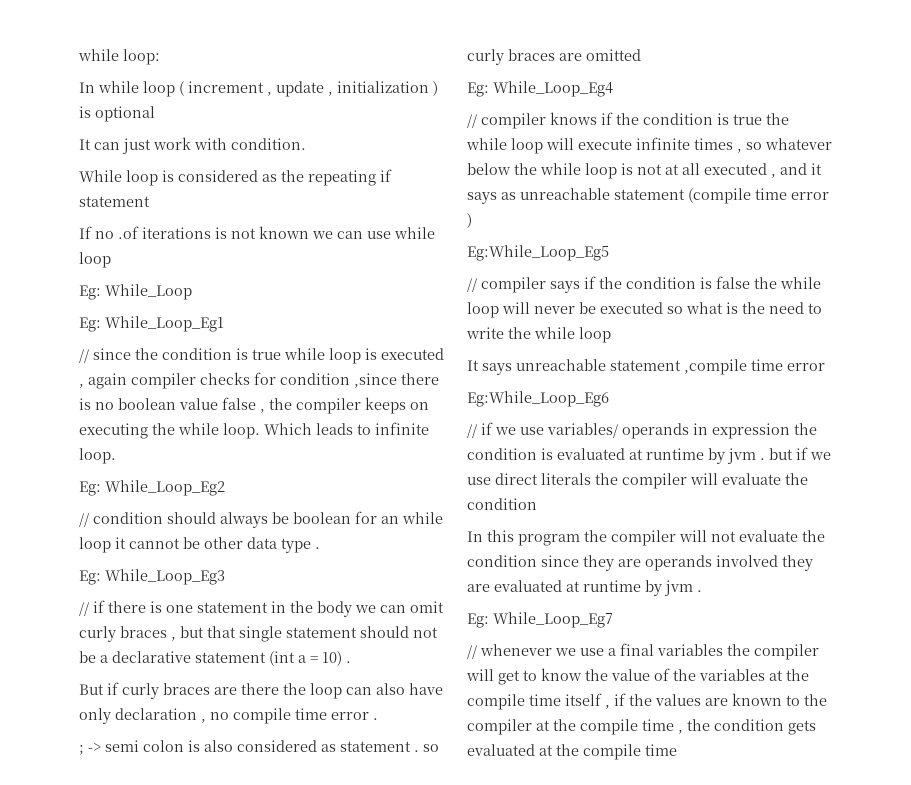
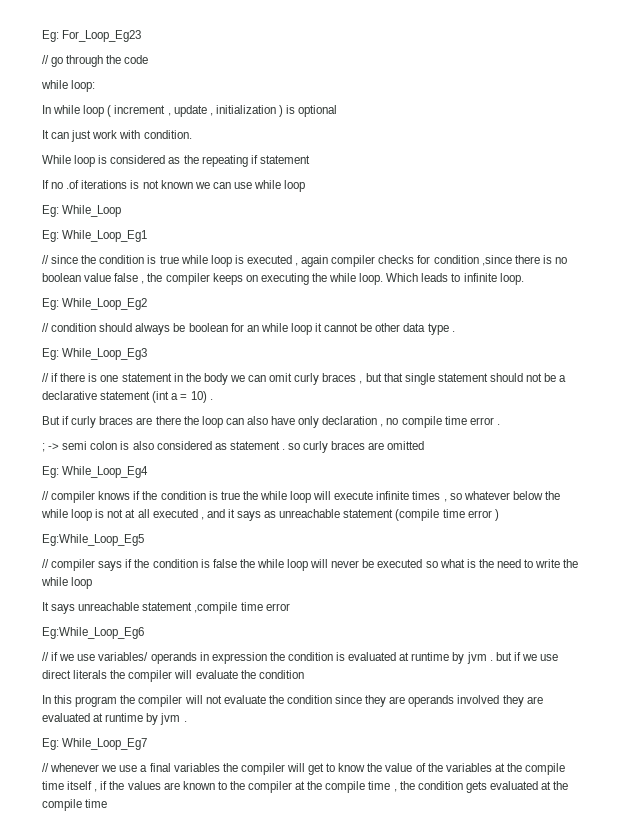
+ Eg: For_Loop_Eg23
+ // go through the code

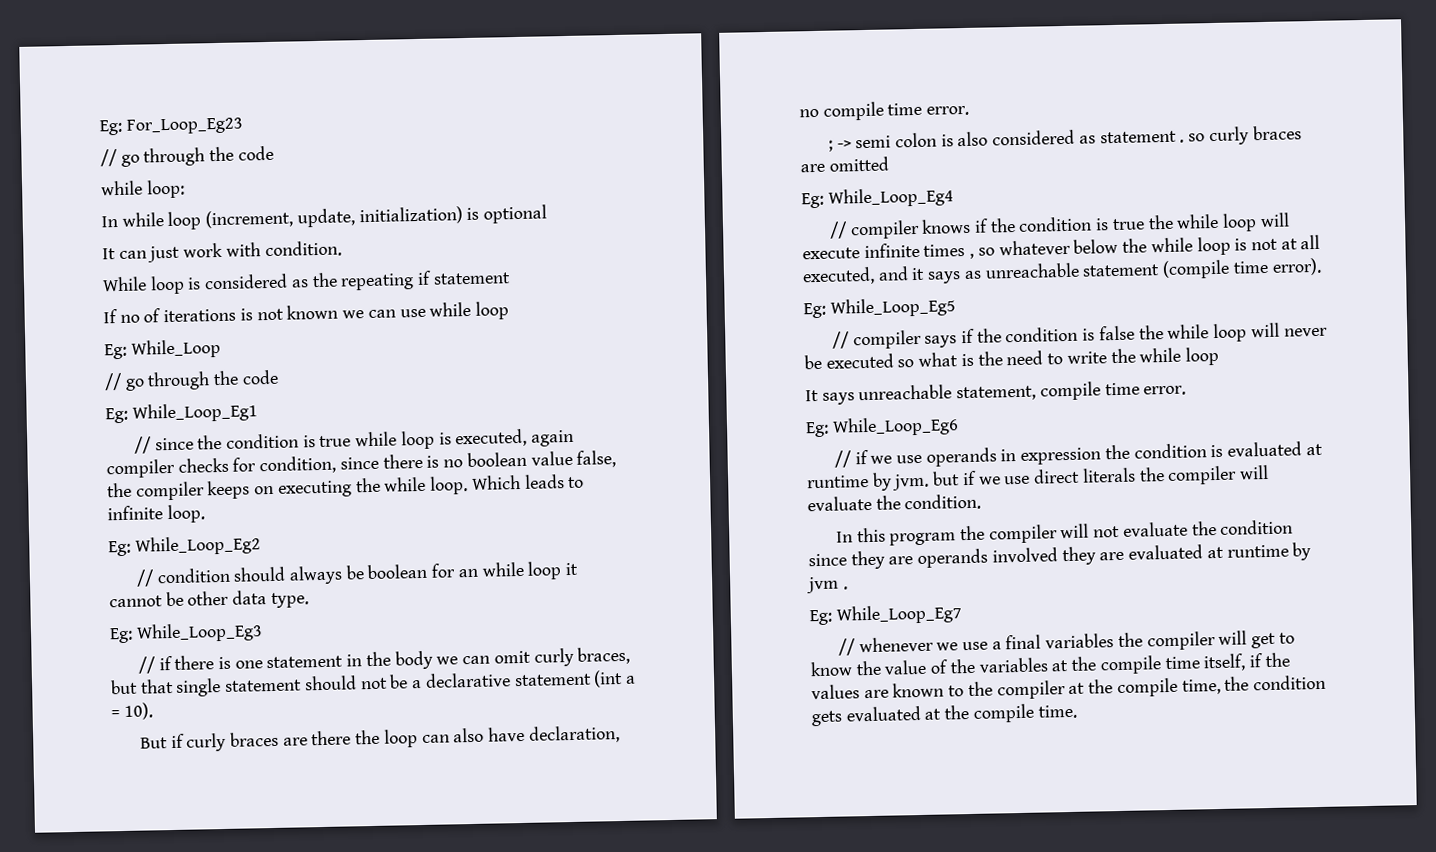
- In while loop ( increment , update , initialization ) is optional
+ In while loop (increment, update, initialization) is optional
- If no .of iterations is not known we can use while loop
+ If no of iterations is not known we can use while loop
  Eg: While_Loop
+ // go through the code
- // since the condition is true while loop is executed , again compiler checks for condition ,since there is no boolean value false , the compiler keeps on executing the while loop.
+ // since the condition is true while loop is executed, again compiler checks for condition, since there is no boolean value false, the compiler keeps on executing the while loop.
- // condition should always be boolean for an while loop it cannot be other data type .
+ // condition should always be boolean for an while loop it cannot be other data type.
- // if there is one statement in the body we can omit curly braces , but that single statement should not be a declarative statement (int a = 10) .
+ // if there is one statement in the body we can omit curly braces, but that single statement should not be a declarative statement (int a = 10).
- But if curly braces are there the loop can also have only declaration , no compile time error .
+ But if curly braces are there the loop can also have declaration, no compile time error.
- // compiler knows if the condition is true the while loop will execute infinite times , so whatever below the while loop is not at all executed , and it says as unreachable statement (compile time error )
- Eg:While_Loop_Eg5
+ // compiler knows if the condition is true the while loop will execute infinite times , so whatever below the while loop is not at all executed, and it says as unreachable statement (compile time error).
+ Eg: While_Loop_Eg5
- It says unreachable statement ,compile time error
- Eg:While_Loop_Eg6
+ It says unreachable statement, compile time error.
+ Eg: While_Loop_Eg6
- // if we use variables/ operands in expression the condition is evaluated at runtime by jvm . but if we use direct literals the compiler will evaluate the condition
+ // if we use operands in expression the condition is evaluated at runtime by jvm. but if we use direct literals the compiler will evaluate the condition.
- // whenever we use a final variables the compiler will get to know the value of the variables at the compile time itself , if the values are known to the compiler at the compile time , the condition gets evaluated at the compile time
+ // whenever we use a final variables the compiler will get to know the value of the variables at the compile time itself, if the values are known to the compiler at the compile time, the condition gets evaluated at the compile time.

